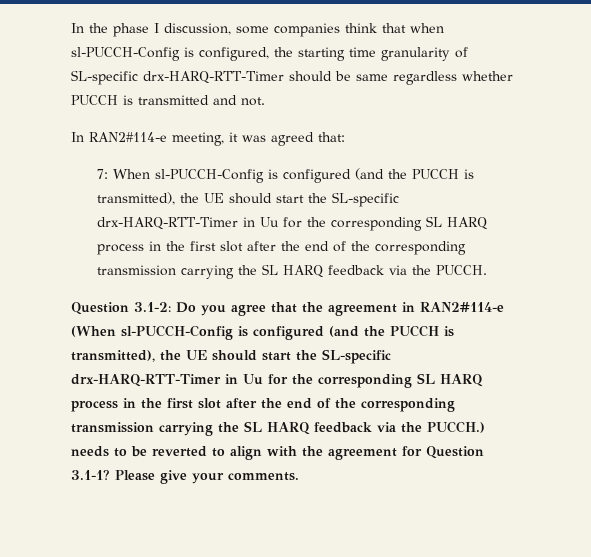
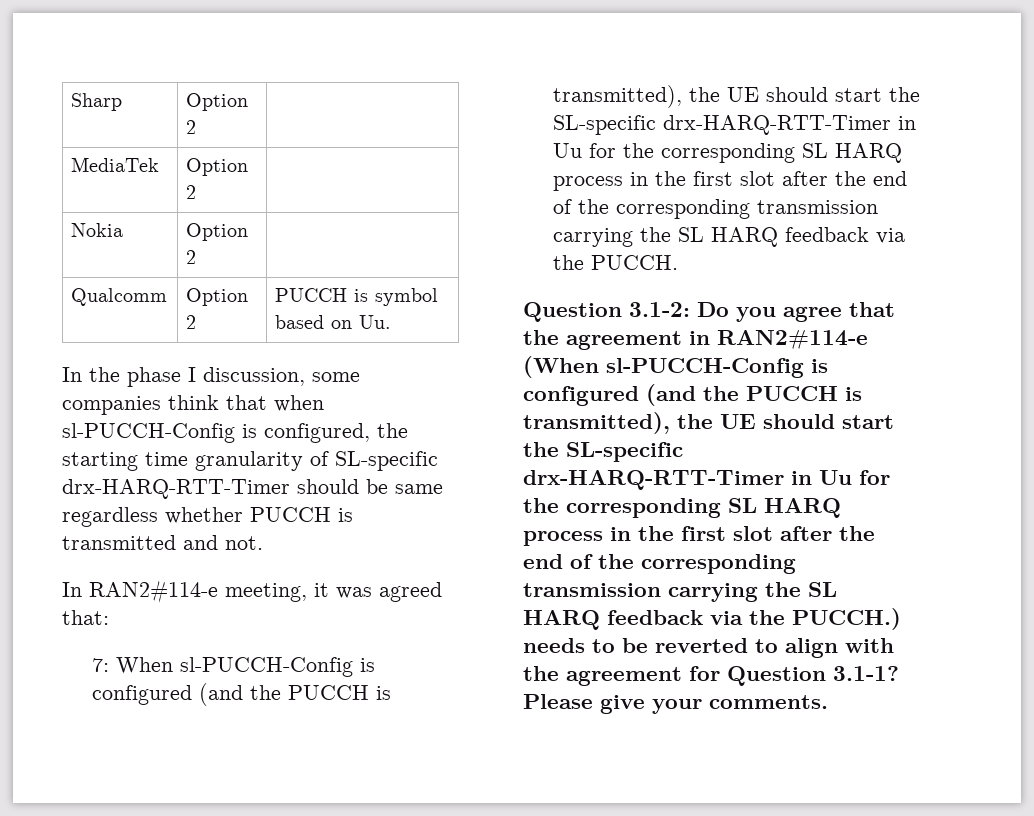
+ Sharp | Option 2 |
+ MediaTek | Option 2 |
+ Nokia | Option 2 |
+ Qualcomm | Option 2 | PUCCH is symbol based on Uu.

